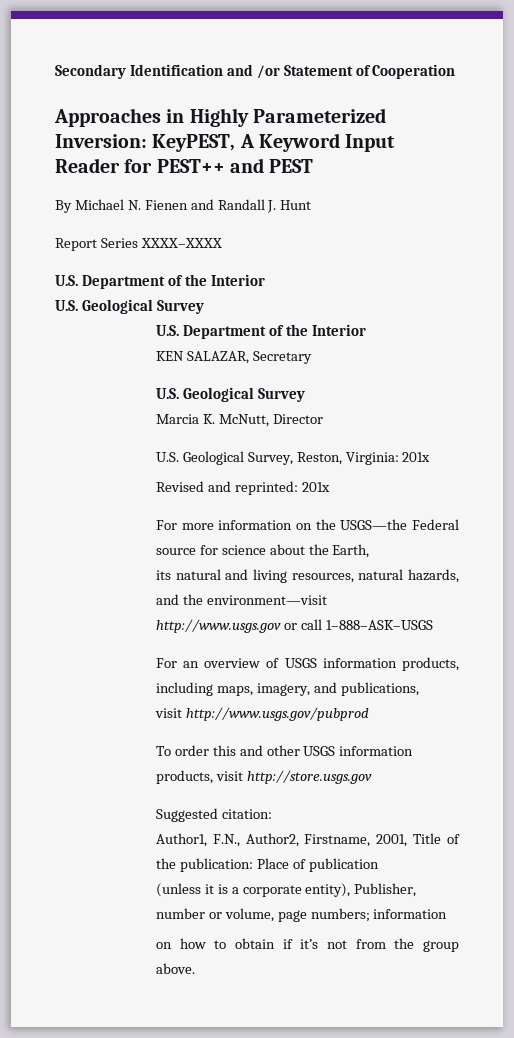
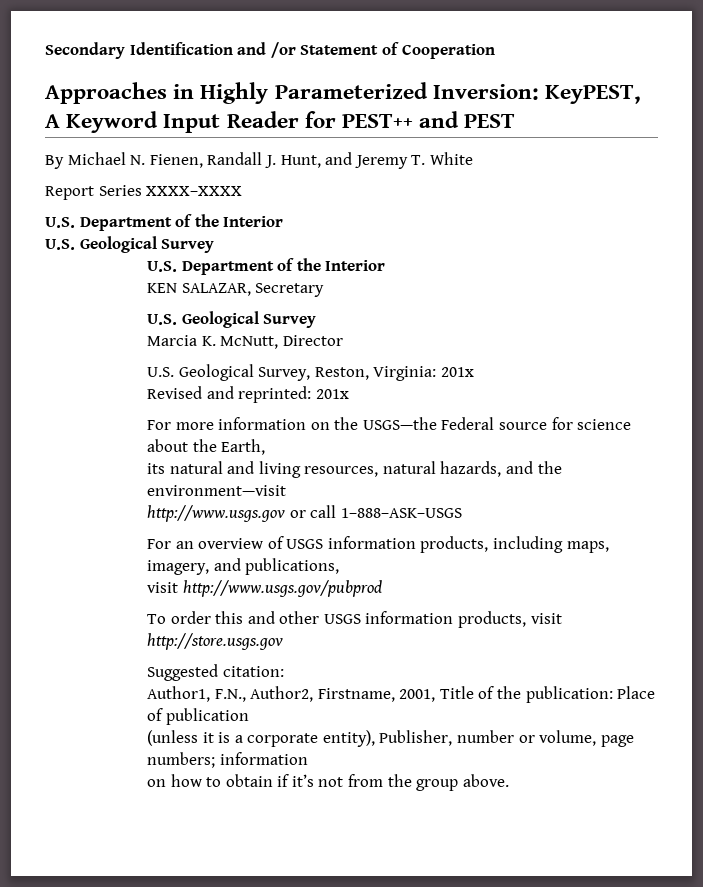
- By Michael N. Fienen and Randall J. Hunt
+ By Michael N. Fienen, Randall J. Hunt, and Jeremy T. White

